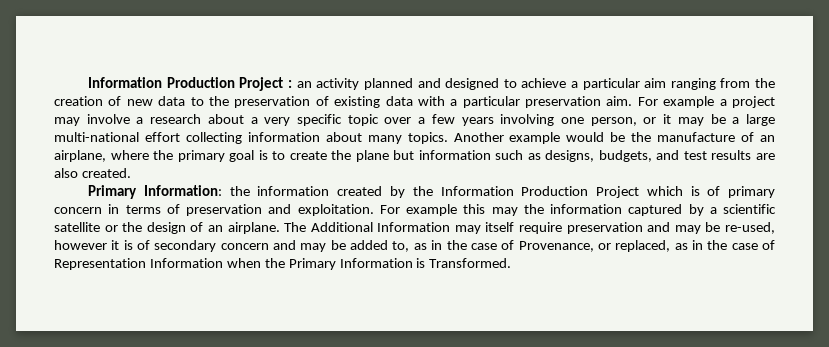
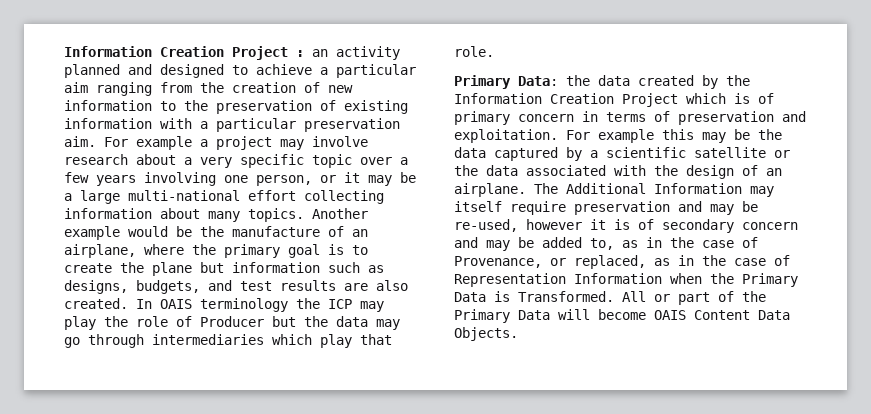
- Information Production Project : an activity planned and designed to achieve a particular aim ranging from the creation of new data to the preservation of existing data with a particular preservation aim.
+ Information Creation Project : an activity planned and designed to achieve a particular aim ranging from the creation of new information to the preservation of existing information with a particular preservation aim.
- For example a project may involve a research about a very specific topic over a few years involving one person, or it may be a large multi-national effort collecting information about many topics.
+ For example a project may involve research about a very specific topic over a few years involving one person, or it may be a large multi-national effort collecting information about many topics.
- Another example would be the manufacture of an airplane, where the primary goal is to create the plane but information such as designs, budgets, and test results are also created.
- Primary Information: the information created by the Information Production Project which is of primary concern in terms of preservation and exploitation.
+ Another example would be the manufacture of an airplane, where the primary goal is to create the plane but information such as designs, budgets, and test results are also created. In OAIS terminology the ICP may play the role of Producer but the data may go through intermediaries which play that role.
+ Primary Data: the data created by the Information Creation Project which is of primary concern in terms of preservation and exploitation.
- For example this may the information captured by a scientific satellite or the design of an airplane.
+ For example this may be the data captured by a scientific satellite or the data associated with the design of an airplane.
- The Additional Information may itself require preservation and may be re-used, however it is of secondary concern and may be added to, as in the case of Provenance, or replaced, as in the case of Representation Information when the Primary Information is Transformed.
+ The Additional Information may itself require preservation and may be re-used, however it is of secondary concern and may be added to, as in the case of Provenance, or replaced, as in the case of Representation Information when the Primary Data is Transformed.
+ All or part of the Primary Data will become OAIS Content Data Objects.

